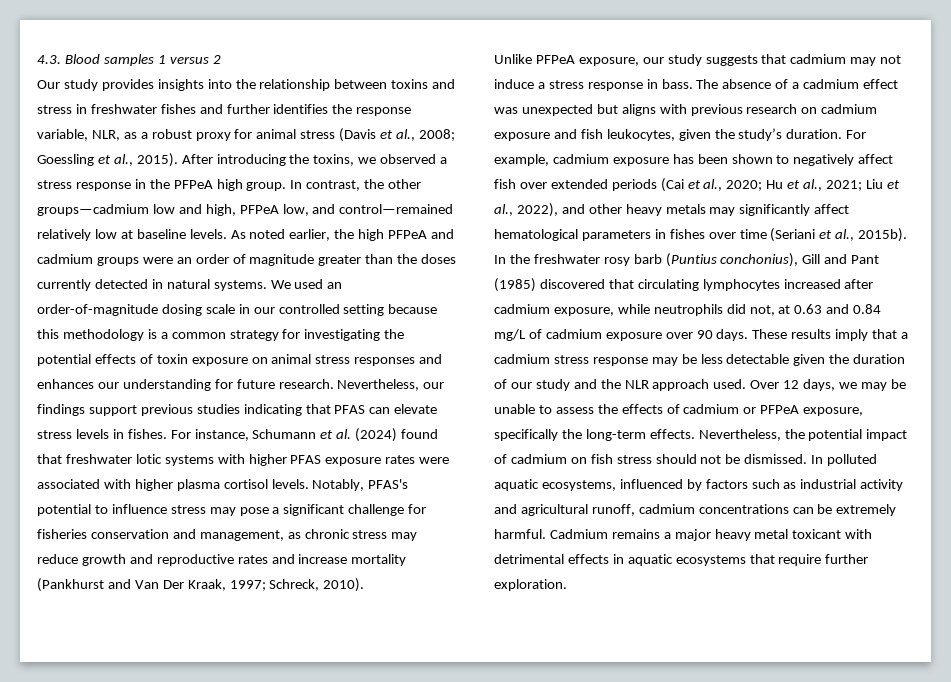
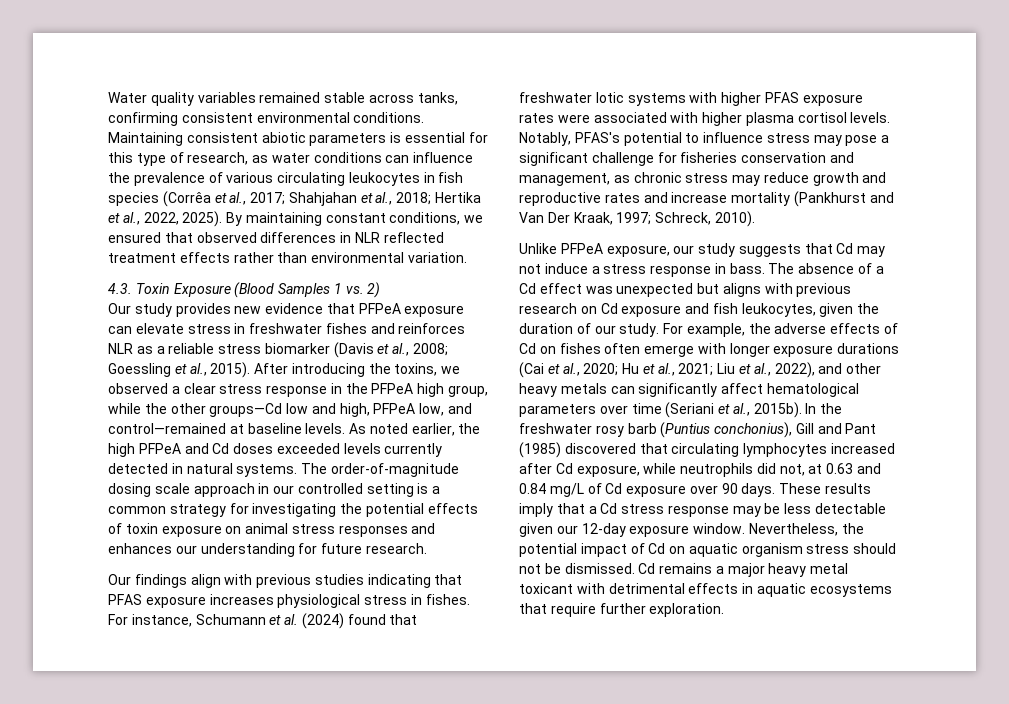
- 4.3. Blood samples 1 versus 2
- Our study provides insights into the relationship between toxins and stress in freshwater fishes and further identifies the response variable, NLR, as a robust proxy for animal stress (Davis et al., 2008; Goessling et al., 2015).
+ Water quality variables remained stable across tanks, confirming consistent environmental conditions. Maintaining consistent abiotic parameters is essential for this type of research, as water conditions can influence the prevalence of various circulating leukocytes in fish species (Corrêa et al., 2017; Shahjahan et al., 2018; Hertika et al., 2022, 2025). By maintaining constant conditions, we ensured that observed differences in NLR reflected treatment effects rather than environmental variation.
+ 4.3. Toxin Exposure (Blood Samples 1 vs. 2)
+ Our study provides new evidence that PFPeA exposure can elevate stress in freshwater fishes and reinforces NLR as a reliable stress biomarker (Davis et al., 2008; Goessling et al., 2015).
- After introducing the toxins, we observed a stress response in the PFPeA high group. In contrast, the other groups—cadmium low and high, PFPeA low, and control—remained relatively low at baseline levels.
+ After introducing the toxins, we observed a clear stress response in the PFPeA high group, while the other groups—Cd low and high, PFPeA low, and control—remained at baseline levels.
- As noted earlier, the high PFPeA and cadmium groups were an order of magnitude greater than the doses currently detected in natural systems.
+ As noted earlier, the high PFPeA and Cd doses exceeded levels currently detected in natural systems.
- We used an order-of-magnitude dosing scale in our controlled setting because this methodology is a common strategy for investigating the potential effects of toxin exposure on animal stress responses and enhances our understanding for future research. Nevertheless, our findings support previous studies indicating that PFAS can elevate stress levels in fishes.
+ The order-of-magnitude dosing scale approach in our controlled setting is a common strategy for investigating the potential effects of toxin exposure on animal stress responses and enhances our understanding for future research.
+ Our findings align with previous studies indicating that PFAS exposure increases physiological stress in fishes.
- Unlike PFPeA exposure, our study suggests that cadmium may not induce a stress response in bass.
+ Unlike PFPeA exposure, our study suggests that Cd may not induce a stress response in bass.
- The absence of a cadmium effect was unexpected but aligns with previous research on cadmium exposure and fish leukocytes, given the study’s duration. For example, cadmium exposure has been shown to negatively affect fish over extended periods (Cai et al., 2020; Hu et al., 2021; Liu et al., 2022), and other heavy metals may significantly affect hematological parameters in fishes over time (Seriani et al., 2015b).
+ The absence of a Cd effect was unexpected but aligns with previous research on Cd exposure and fish leukocytes, given the duration of our study. For example, the adverse effects of Cd on fishes often emerge with longer exposure durations (Cai et al., 2020; Hu et al., 2021; Liu et al., 2022), and other heavy metals can significantly affect hematological parameters over time (Seriani et al., 2015b).
- In the freshwater rosy barb (Puntius conchonius), Gill and Pant (1985) discovered that circulating lymphocytes increased after cadmium exposure, while neutrophils did not, at 0.63 and 0.84 mg/L of cadmium exposure over 90 days.
+ In the freshwater rosy barb (Puntius conchonius), Gill and Pant (1985) discovered that circulating lymphocytes increased after Cd exposure, while neutrophils did not, at 0.63 and 0.84 mg/L of Cd exposure over 90 days.
- These results imply that a cadmium stress response may be less detectable given the duration of our study and the NLR approach used. Over 12 days, we may be unable to assess the effects of cadmium or PFPeA exposure, specifically the long-term effects.
+ These results imply that a Cd stress response may be less detectable given our 12-day exposure window.
- Nevertheless, the potential impact of cadmium on fish stress should not be dismissed.
+ Nevertheless, the potential impact of Cd on aquatic organism stress should not be dismissed.
- In polluted aquatic ecosystems, influenced by factors such as industrial activity and agricultural runoff, cadmium concentrations can be extremely harmful. Cadmium remains a major heavy metal toxicant with detrimental effects in aquatic ecosystems that require further exploration.
+ Cd remains a major heavy metal toxicant with detrimental effects in aquatic ecosystems that require further exploration.

